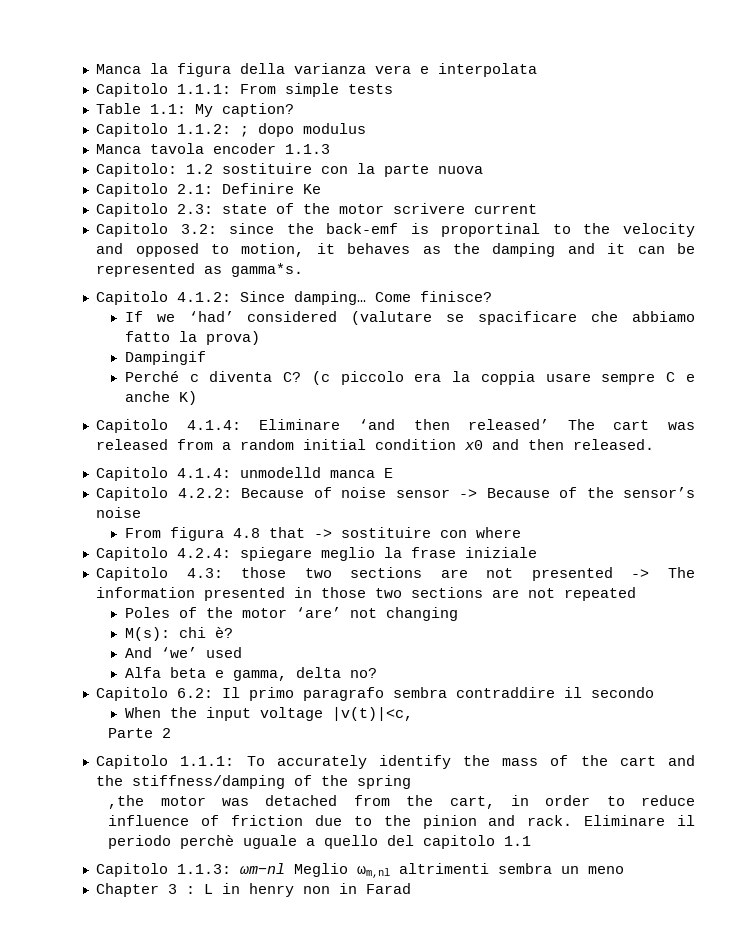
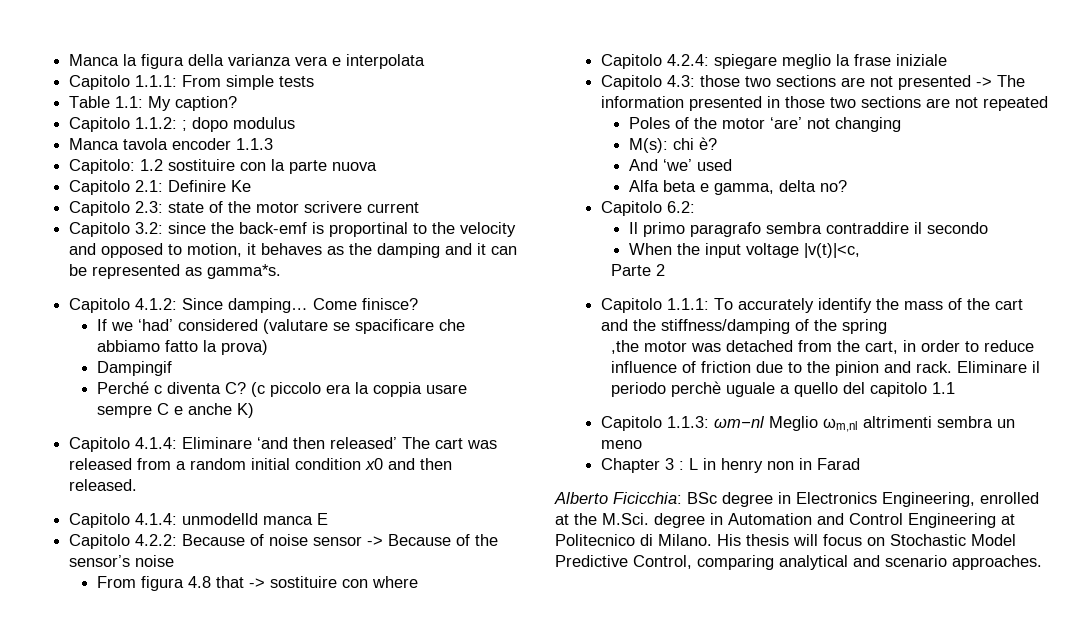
- Capitolo 6.2: Il primo paragrafo sembra contraddire il secondo
+ Capitolo 6.2:
+ Il primo paragrafo sembra contraddire il secondo
+ Alberto Ficicchia: BSc degree in Electronics Engineering, enrolled at the M.Sci. degree in Automation and Control Engineering at Politecnico di Milano. His thesis will focus on Stochastic Model Predictive Control, comparing analytical and scenario approaches.

